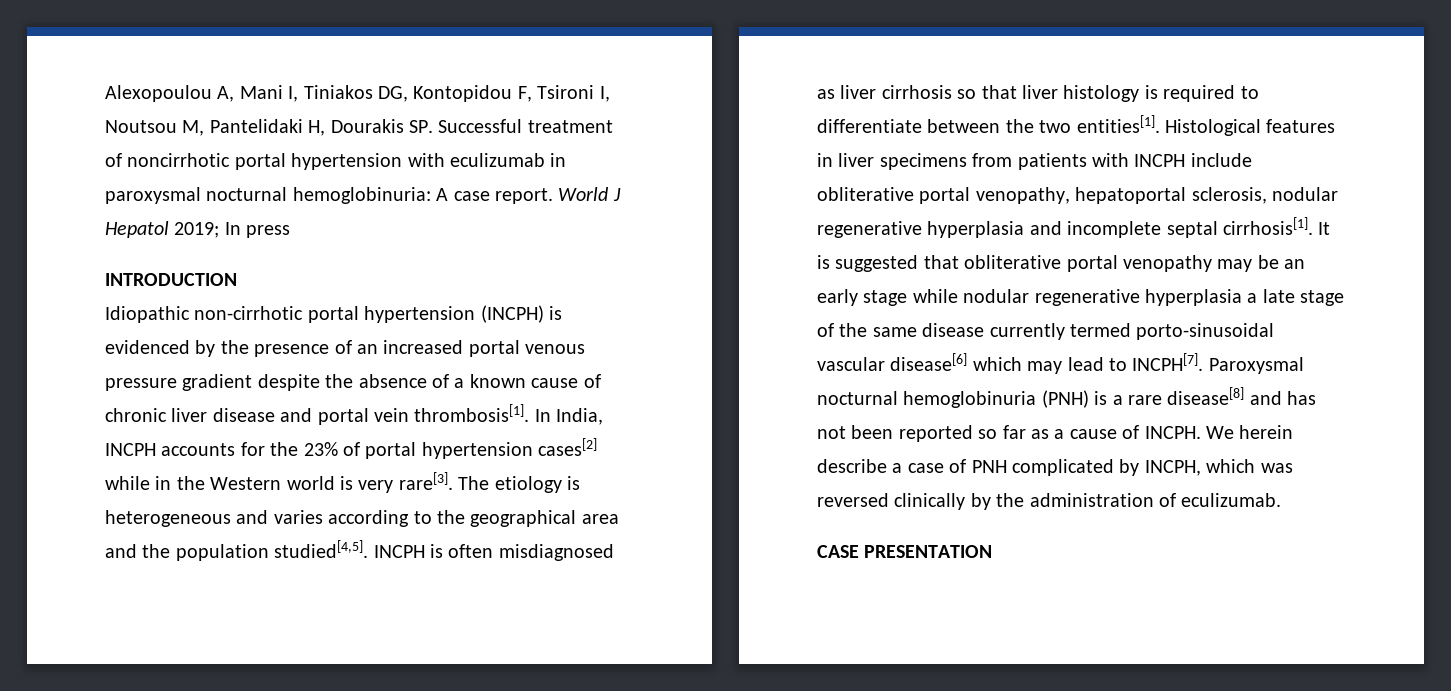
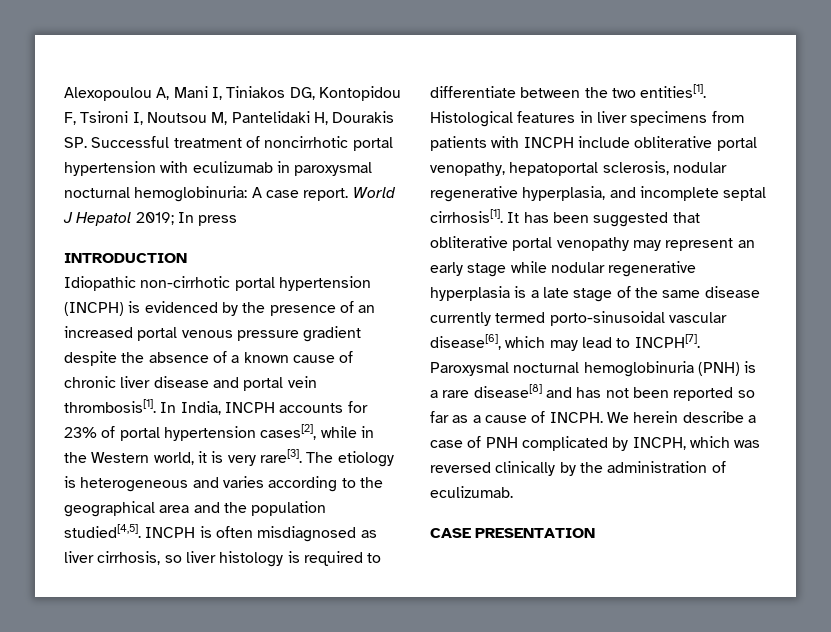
- In India, INCPH accounts for the 23% of portal hypertension cases[2] while in the Western world is very rare[3].
+ In India, INCPH accounts for 23% of portal hypertension cases[2], while in the Western world, it is very rare[3].
- INCPH is often misdiagnosed as liver cirrhosis so that liver histology is required to differentiate between the two entities[1].
+ INCPH is often misdiagnosed as liver cirrhosis, so liver histology is required to differentiate between the two entities[1].
- Histological features in liver specimens from patients with INCPH include obliterative portal venopathy, hepatoportal sclerosis, nodular regenerative hyperplasia and incomplete septal cirrhosis[1].
+ Histological features in liver specimens from patients with INCPH include obliterative portal venopathy, hepatoportal sclerosis, nodular regenerative hyperplasia, and incomplete septal cirrhosis[1].
- It is suggested that obliterative portal venopathy may be an early stage while nodular regenerative hyperplasia a late stage of the same disease currently termed porto-sinusoidal vascular disease[6] which may lead to INCPH[7].
+ It has been suggested that obliterative portal venopathy may represent an early stage while nodular regenerative hyperplasia is a late stage of the same disease currently termed porto-sinusoidal vascular disease[6], which may lead to INCPH[7].

